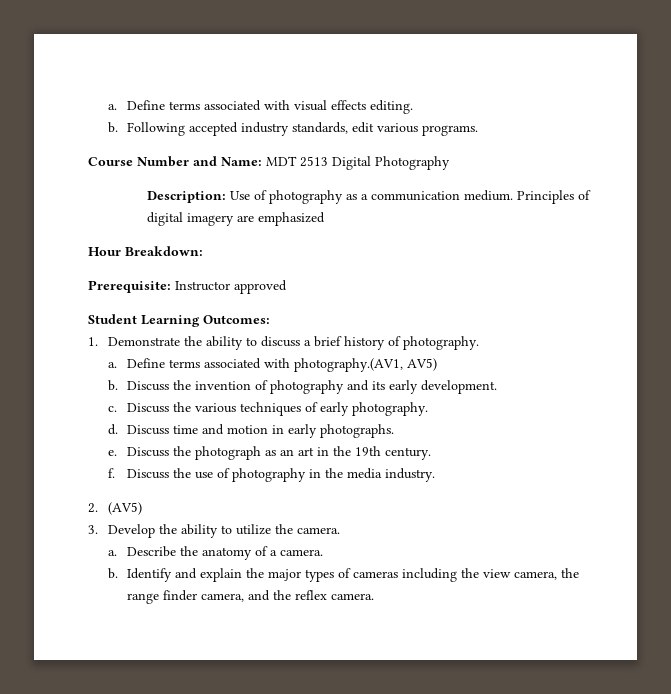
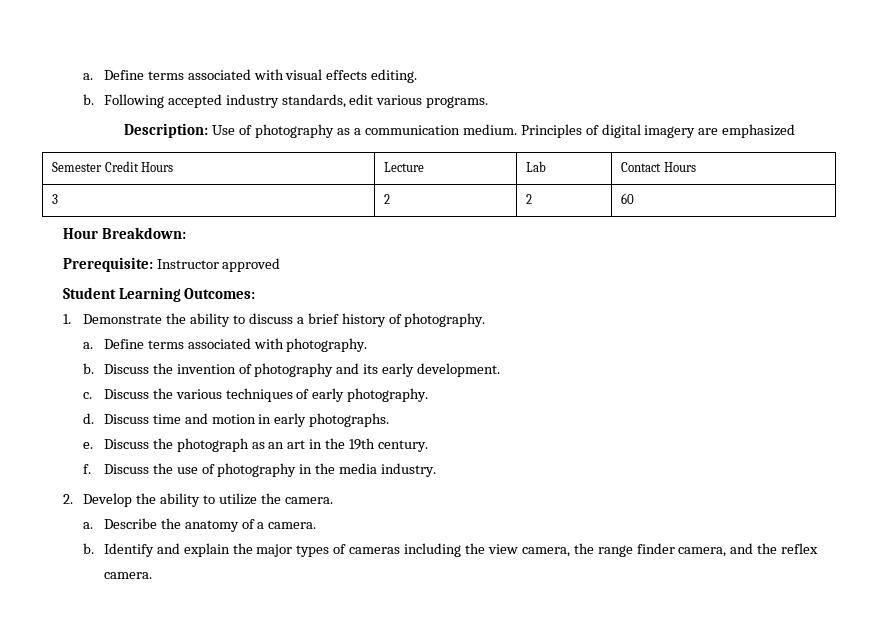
- Course Number and Name: MDT 2513 Digital Photography
+ Semester Credit Hours | Lecture | Lab | Contact Hours
+ 3 | 2 | 2 | 60
- Define terms associated with photography.(AV1, AV5)
+ Define terms associated with photography.
- 2. (AV5)
- 3. Develop the ability to utilize the camera.
+ 2. Develop the ability to utilize the camera.

